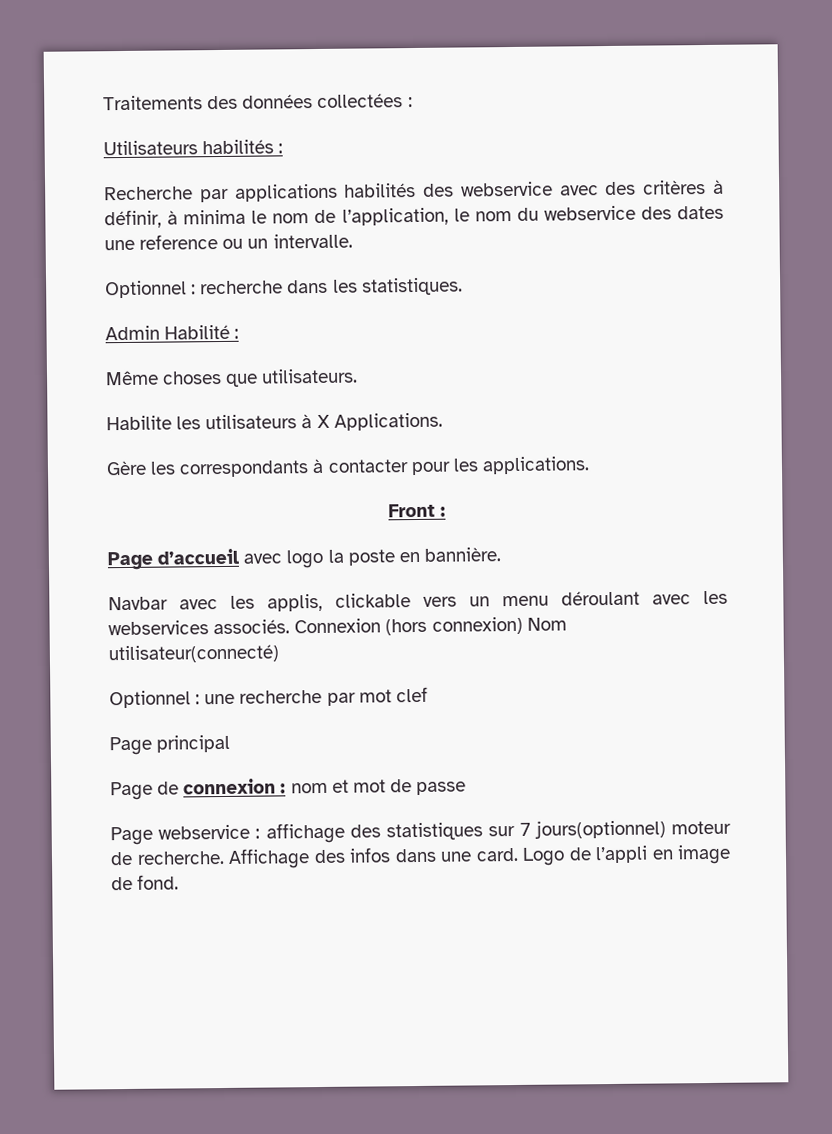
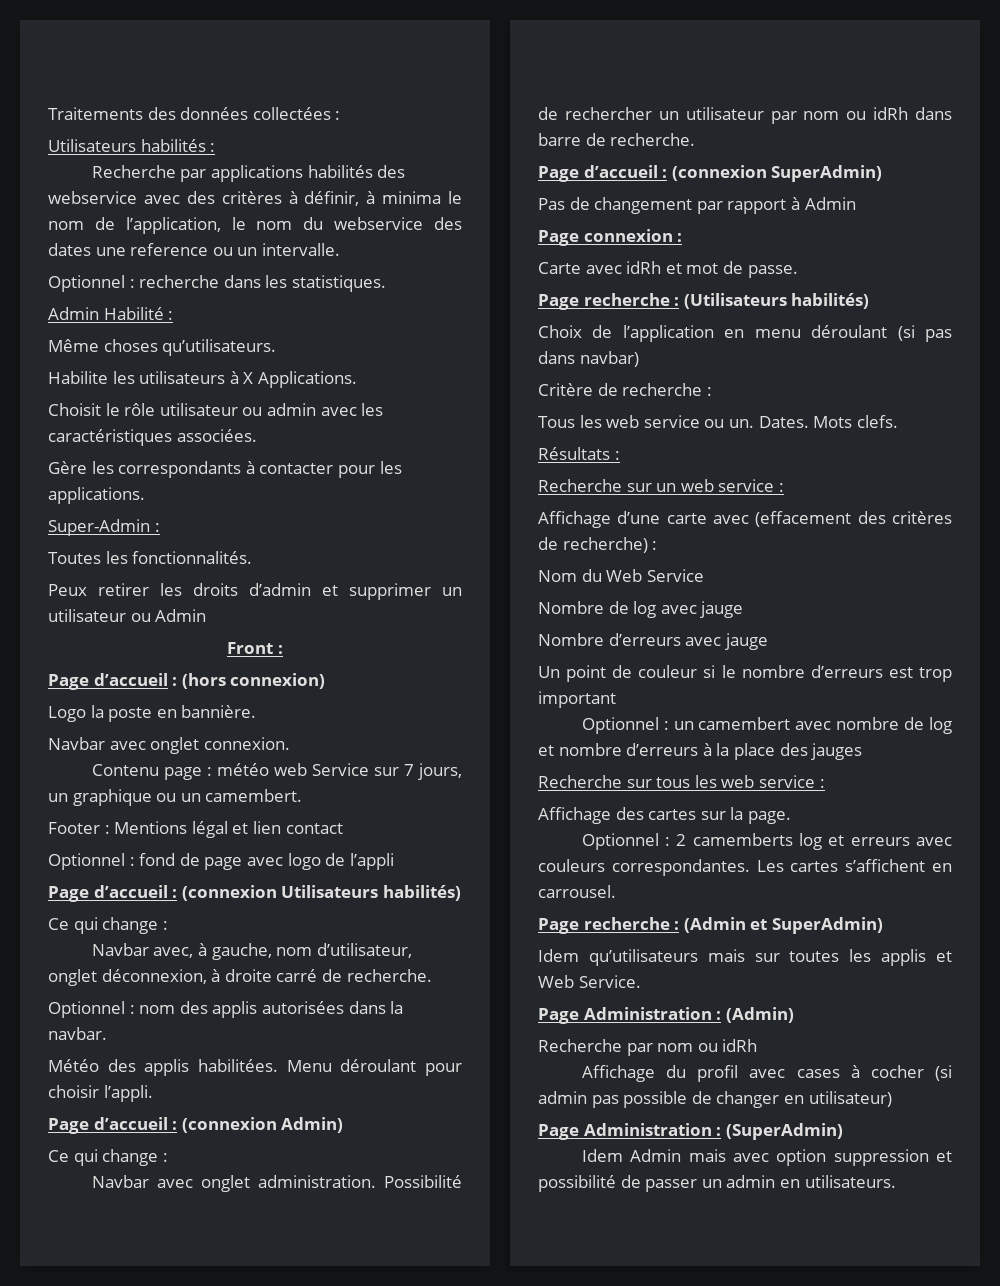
- Même choses que utilisateurs.
+ Même choses qu’utilisateurs.
+ Choisit le rôle utilisateur ou admin avec les caractéristiques associées.
+ Super-Admin :
+ Toutes les fonctionnalités.
+ Peux retirer les droits d’admin et supprimer un utilisateur ou Admin
- Page d’accueil avec logo la poste en bannière.
+ Page d’accueil : (hors connexion)
+ Logo la poste en bannière.
- Navbar avec les applis, clickable vers un menu déroulant avec les webservices associés. Connexion (hors connexion) Nom utilisateur(connecté)
- Optionnel : une recherche par mot clef
- Page principal
- Page de connexion : nom et mot de passe
- Page webservice : affichage des statistiques sur 7 jours(optionnel) moteur de recherche. Affichage des infos dans une card. Logo de l’appli en image de fond.
+ Navbar avec onglet connexion.
+ Contenu page : météo web Service sur 7 jours, un graphique ou un camembert.
+ Footer : Mentions légal et lien contact
+ Optionnel : fond de page avec logo de l’appli
+ Page d’accueil : (connexion Utilisateurs habilités)
+ Ce qui change :
+ Navbar avec, à gauche, nom d’utilisateur, onglet déconnexion, à droite carré de recherche.
+ Optionnel : nom des applis autorisées dans la navbar.
+ Météo des applis habilitées. Menu déroulant pour choisir l’appli.
+ Page d’accueil : (connexion Admin)
+ Ce qui change :
+ Navbar avec onglet administration. Possibilité de rechercher un utilisateur par nom ou idRh dans barre de recherche.
+ Page d’accueil : (connexion SuperAdmin)
+ Pas de changement par rapport à Admin
+ Page connexion :
+ Carte avec idRh et mot de passe.
+ Page recherche : (Utilisateurs habilités)
+ Choix de l’application en menu déroulant (si pas dans navbar)
+ Critère de recherche :
+ Tous les web service ou un. Dates. Mots clefs.
+ Résultats :
+ Recherche sur un web service :
+ Affichage d’une carte avec (effacement des critères de recherche) :
+ Nom du Web Service
+ Nombre de log avec jauge
+ Nombre d’erreurs avec jauge
+ Un point de couleur si le nombre d’erreurs est trop important
+ Optionnel : un camembert avec nombre de log et nombre d’erreurs à la place des jauges
+ Recherche sur tous les web service :
+ Affichage des cartes sur la page.
+ Optionnel : 2 camemberts log et erreurs avec couleurs correspondantes. Les cartes s’affichent en carrousel.
+ Page recherche : (Admin et SuperAdmin)
+ Idem qu’utilisateurs mais sur toutes les applis et Web Service.
+ Page Administration : (Admin)
+ Recherche par nom ou idRh
+ Affichage du profil avec cases à cocher (si admin pas possible de changer en utilisateur)
+ Page Administration : (SuperAdmin)
+ Idem Admin mais avec option suppression et possibilité de passer un admin en utilisateurs.

